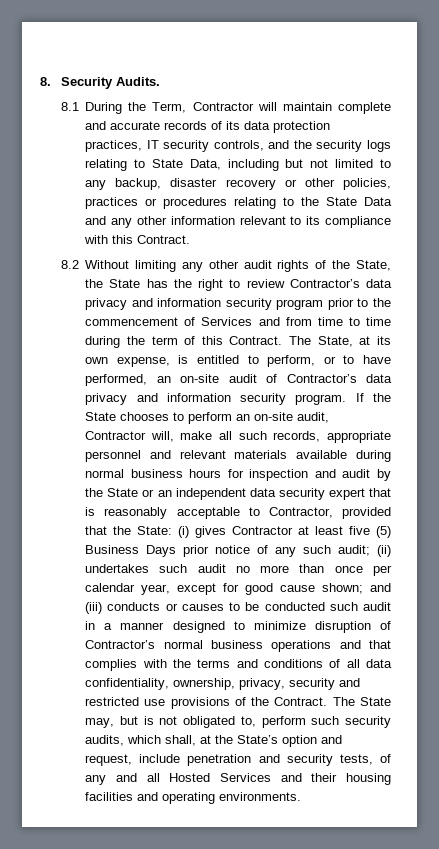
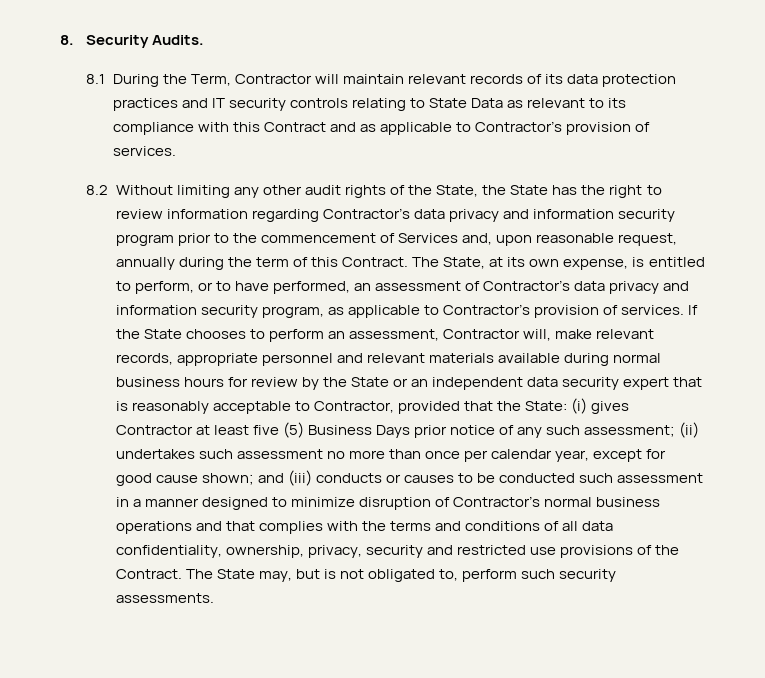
- 8.1 During the Term, Contractor will maintain complete and accurate records of its data protection practices, IT security controls, and the security logs relating to State Data, including but not limited to any backup, disaster recovery or other policies, practices or procedures relating to the State Data and any other information relevant to its compliance with this Contract.
+ 8.1 During the Term, Contractor will maintain relevant records of its data protection practices and IT security controls relating to State Data as relevant to its compliance with this Contract and as applicable to Contractor’s provision of services.
- 8.2 Without limiting any other audit rights of the State, the State has the right to review Contractor’s data privacy and information security program prior to the commencement of Services and from time to time during the term of this Contract.
+ 8.2 Without limiting any other audit rights of the State, the State has the right to review information regarding Contractor’s data privacy and information security program prior to the commencement of Services and, upon reasonable request, annually during the term of this Contract.
- The State, at its own expense, is entitled to perform, or to have performed, an on-site audit of Contractor’s data privacy and information security program.
+ The State, at its own expense, is entitled to perform, or to have performed, an assessment of Contractor’s data privacy and information security program, as applicable to Contractor’s provision of services.
- If the State chooses to perform an on-site audit, Contractor will, make all such records, appropriate personnel and relevant materials available during normal business hours for inspection and audit by the State or an independent data security expert that is reasonably acceptable to Contractor, provided that the State:
+ If the State chooses to perform an assessment, Contractor will, make relevant records, appropriate personnel and relevant materials available during normal business hours for review by the State or an independent data security expert that is reasonably acceptable to Contractor, provided that the State:
- (i) gives Contractor at least five (5) Business Days prior notice of any such audit;
+ (i) gives Contractor at least five (5) Business Days prior notice of any such assessment;
- (ii) undertakes such audit no more than once per calendar year, except for good cause shown;
+ (ii) undertakes such assessment no more than once per calendar year, except for good cause shown;
- and (iii) conducts or causes to be conducted such audit in a manner designed to minimize disruption of Contractor’s normal business operations and that complies with the terms and conditions of all data confidentiality, ownership, privacy, security and restricted use provisions of the Contract.
+ and (iii) conducts or causes to be conducted such assessment in a manner designed to minimize disruption of Contractor’s normal business operations and that complies with the terms and conditions of all data confidentiality, ownership, privacy, security and restricted use provisions of the Contract.
- The State may, but is not obligated to, perform such security audits, which shall, at the State’s option and request, include penetration and security tests, of any and all Hosted Services and their housing facilities and operating environments.
+ The State may, but is not obligated to, perform such security assessments.

